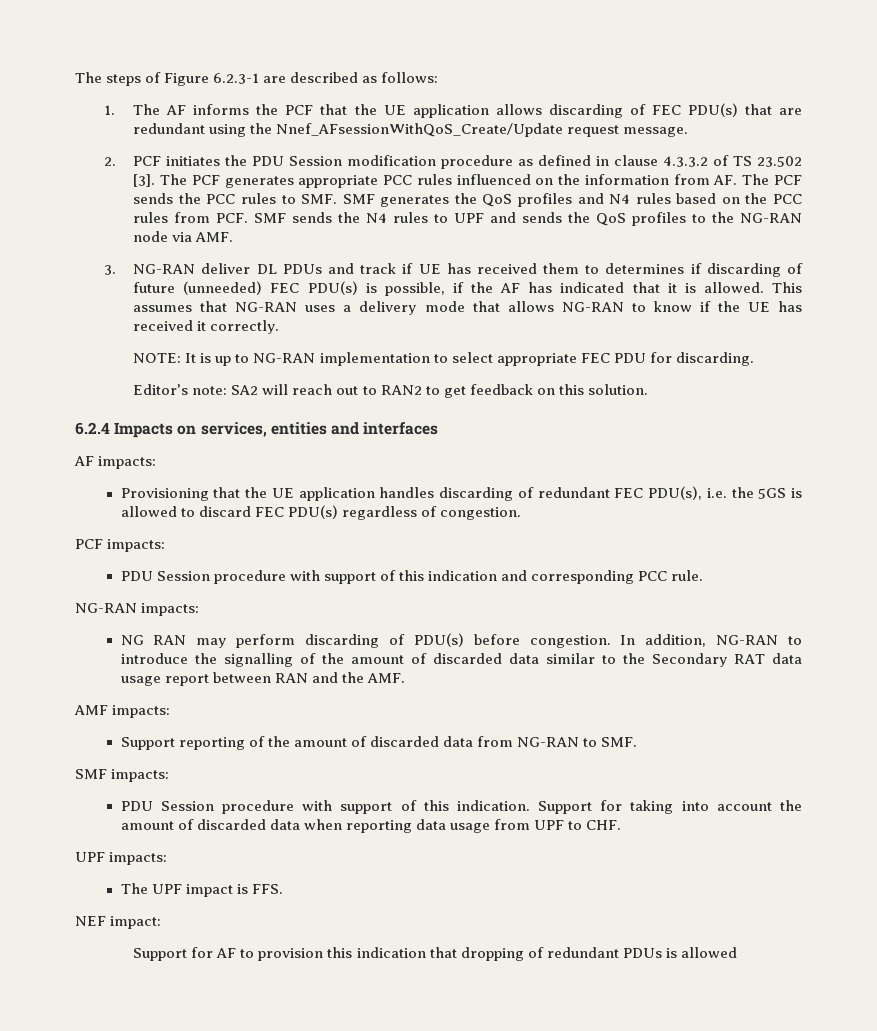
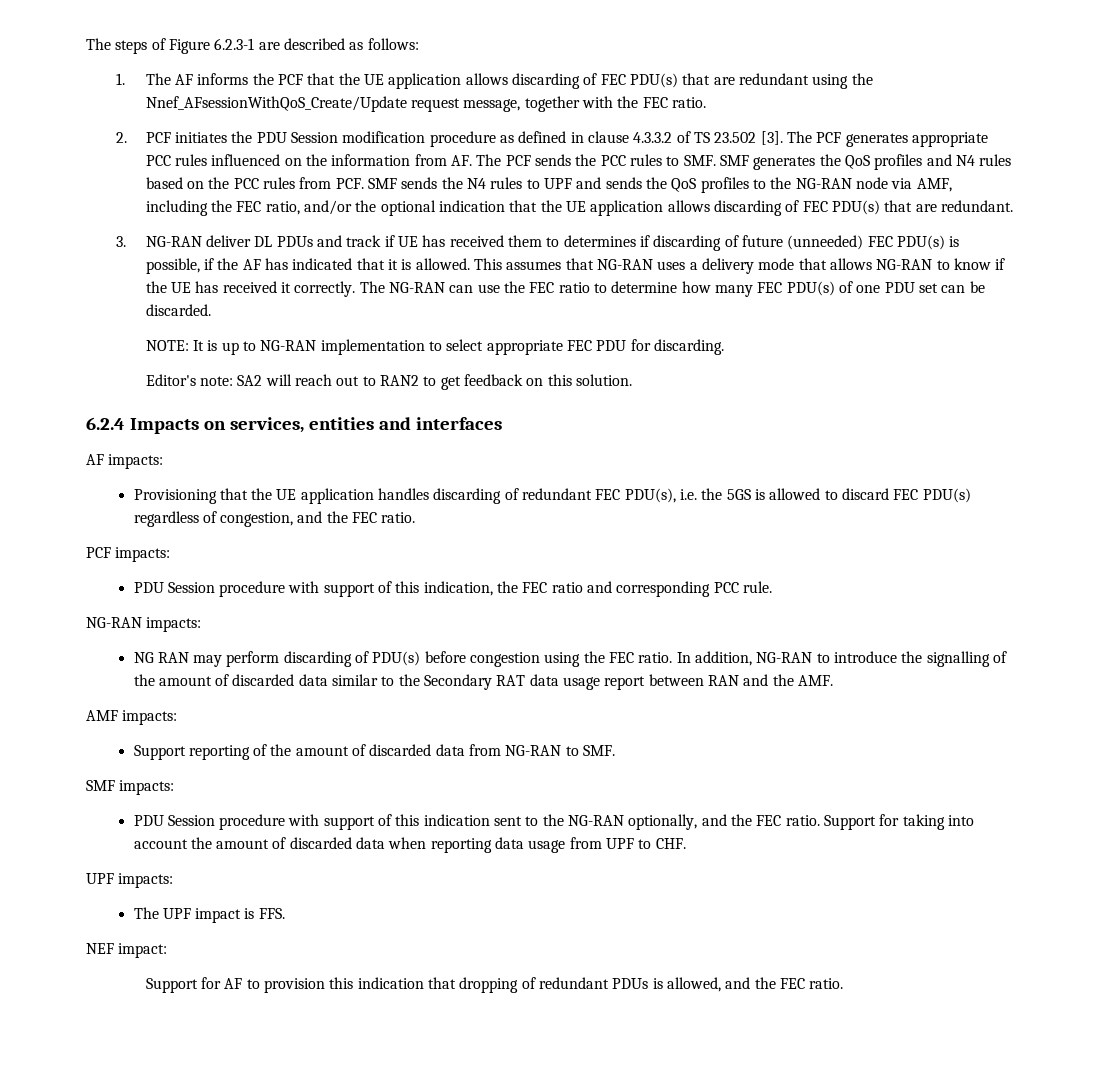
- 1. The AF informs the PCF that the UE application allows discarding of FEC PDU(s) that are redundant using the Nnef_AFsessionWithQoS_Create/Update request message.
+ 1. The AF informs the PCF that the UE application allows discarding of FEC PDU(s) that are redundant using the Nnef_AFsessionWithQoS_Create/Update request message, together with the FEC ratio.
- The PCF generates appropriate PCC rules influenced on the information from AF. The PCF sends the PCC rules to SMF. SMF generates the QoS profiles and N4 rules based on the PCC rules from PCF. SMF sends the N4 rules to UPF and sends the QoS profiles to the NG-RAN node via AMF.
+ The PCF generates appropriate PCC rules influenced on the information from AF. The PCF sends the PCC rules to SMF. SMF generates the QoS profiles and N4 rules based on the PCC rules from PCF. SMF sends the N4 rules to UPF and sends the QoS profiles to the NG-RAN node via AMF, including the FEC ratio, and/or the optional indication that the UE application allows discarding of FEC PDU(s) that are redundant.
+ The NG-RAN can use the FEC ratio to determine how many FEC PDU(s) of one PDU set can be discarded.
- Provisioning that the UE application handles discarding of redundant FEC PDU(s), i.e. the 5GS is allowed to discard FEC PDU(s) regardless of congestion.
+ Provisioning that the UE application handles discarding of redundant FEC PDU(s), i.e. the 5GS is allowed to discard FEC PDU(s) regardless of congestion, and the FEC ratio.
- PDU Session procedure with support of this indication and corresponding PCC rule.
+ PDU Session procedure with support of this indication, the FEC ratio and corresponding PCC rule.
- NG RAN may perform discarding of PDU(s) before congestion.
+ NG RAN may perform discarding of PDU(s) before congestion using the FEC ratio.
- PDU Session procedure with support of this indication.
+ PDU Session procedure with support of this indication sent to the NG-RAN optionally, and the FEC ratio.
- Support for AF to provision this indication that dropping of redundant PDUs is allowed
+ Support for AF to provision this indication that dropping of redundant PDUs is allowed, and the FEC ratio.

